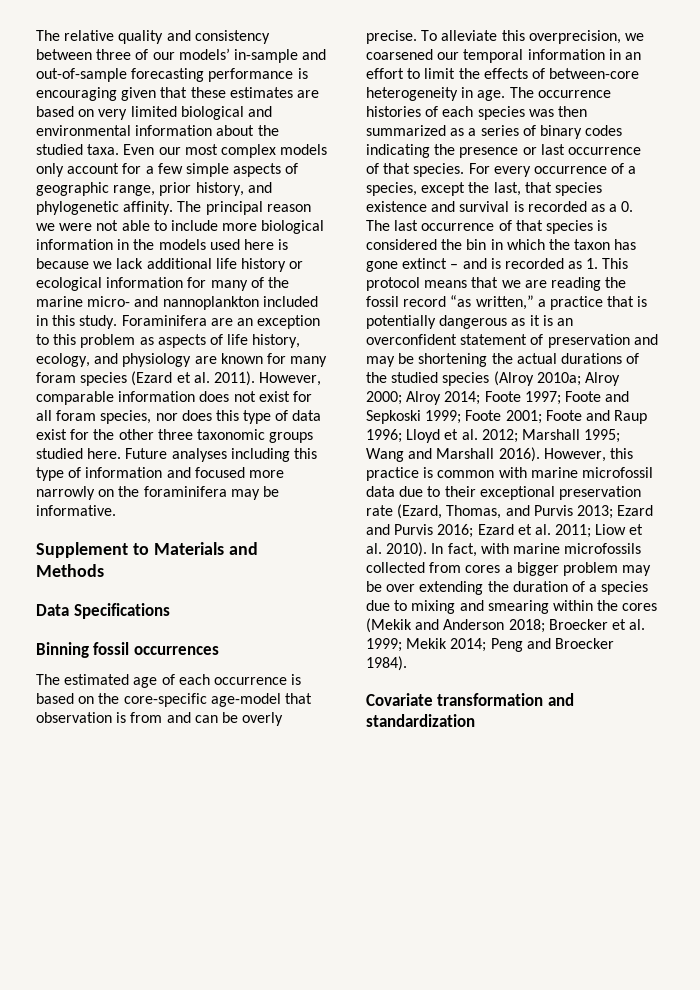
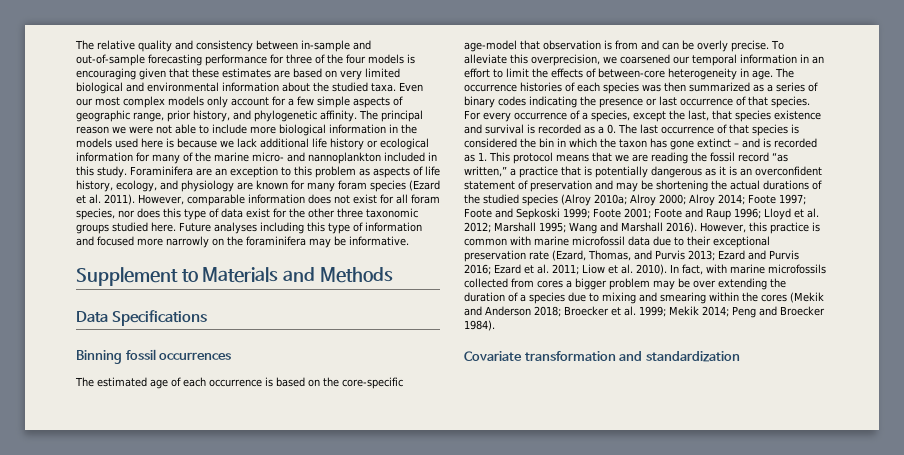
- The relative quality and consistency between three of our models’ in-sample and out-of-sample forecasting performance is encouraging given that these estimates are based on very limited biological and environmental information about the studied taxa.
+ The relative quality and consistency between in-sample and out-of-sample forecasting performance for three of the four models is encouraging given that these estimates are based on very limited biological and environmental information about the studied taxa.

